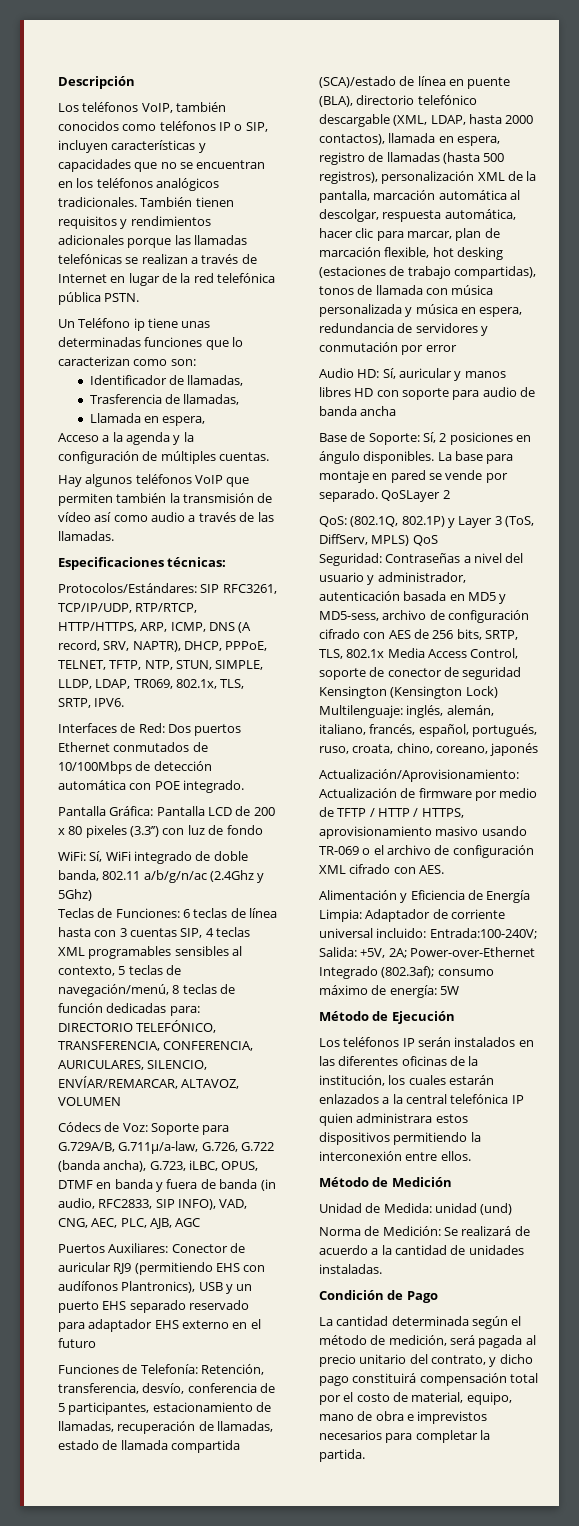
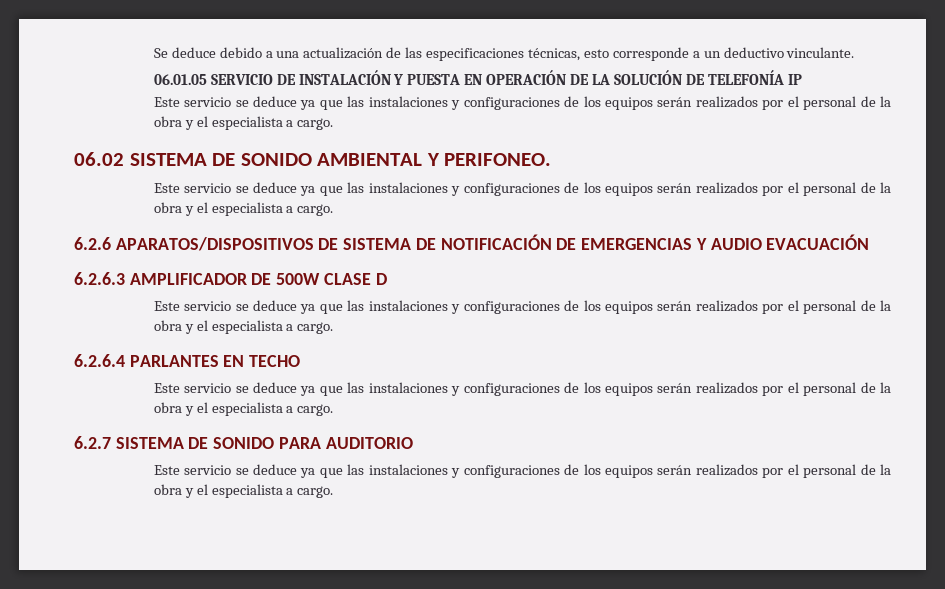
- Descripción
- Los teléfonos VoIP, también conocidos como teléfonos IP o SIP, incluyen características y capacidades que no se encuentran en los teléfonos analógicos tradicionales. También tienen requisitos y rendimientos adicionales porque las llamadas telefónicas se realizan a través de Internet en lugar de la red telefónica pública PSTN.
- Un Teléfono ip tiene unas determinadas funciones que lo caracterizan como son:
- Identificador de llamadas,
- Trasferencia de llamadas,
- Llamada en espera,
- Acceso a la agenda y la configuración de múltiples cuentas.
- Hay algunos teléfonos VoIP que permiten también la transmisión de vídeo así como audio a través de las llamadas.
- Especificaciones técnicas:
- Protocolos/Estándares: SIP RFC3261, TCP/IP/UDP, RTP/RTCP, HTTP/HTTPS, ARP, ICMP, DNS (A record, SRV, NAPTR), DHCP, PPPoE, TELNET, TFTP, NTP, STUN, SIMPLE, LLDP, LDAP, TR069, 802.1x, TLS, SRTP, IPV6.
- Interfaces de Red: Dos puertos Ethernet conmutados de 10/100Mbps de detección automática con POE integrado.
- Pantalla Gráfica: Pantalla LCD de 200 x 80 pixeles (3.3’’) con luz de fondo
- WiFi: Sí, WiFi integrado de doble banda, 802.11 a/b/g/n/ac (2.4Ghz y 5Ghz)
- Teclas de Funciones: 6 teclas de línea hasta con 3 cuentas SIP, 4 teclas XML programables sensibles al contexto, 5 teclas de navegación/menú, 8 teclas de función dedicadas para: DIRECTORIO TELEFÓNICO, TRANSFERENCIA, CONFERENCIA, AURICULARES, SILENCIO, ENVÍAR/REMARCAR, ALTAVOZ, VOLUMEN
- Códecs de Voz: Soporte para G.729A/B, G.711μ/a-law, G.726, G.722 (banda ancha), G.723, iLBC, OPUS, DTMF en banda y fuera de banda (in audio, RFC2833, SIP INFO), VAD, CNG, AEC, PLC, AJB, AGC
- Puertos Auxiliares: Conector de auricular RJ9 (permitiendo EHS con audífonos Plantronics), USB y un puerto EHS separado reservado para adaptador EHS externo en el futuro
- Funciones de Telefonía: Retención, transferencia, desvío, conferencia de 5 participantes, estacionamiento de llamadas, recuperación de llamadas, estado de llamada compartida (SCA)/estado de línea en puente (BLA), directorio telefónico descargable (XML, LDAP, hasta 2000 contactos), llamada en espera, registro de llamadas (hasta 500 registros), personalización XML de la pantalla, marcación automática al descolgar, respuesta automática, hacer clic para marcar, plan de marcación flexible, hot desking (estaciones de trabajo compartidas), tonos de llamada con música personalizada y música en espera, redundancia de servidores y conmutación por error
- Audio HD: Sí, auricular y manos libres HD con soporte para audio de banda ancha
- Base de Soporte: Sí, 2 posiciones en ángulo disponibles. La base para montaje en pared se vende por separado. QoSLayer 2
- QoS: (802.1Q, 802.1P) y Layer 3 (ToS, DiffServ, MPLS) QoS
- Seguridad: Contraseñas a nivel del usuario y administrador, autenticación basada en MD5 y MD5-sess, archivo de configuración cifrado con AES de 256 bits, SRTP, TLS, 802.1x Media Access Control, soporte de conector de seguridad Kensington (Kensington Lock) Multilenguaje: inglés, alemán, italiano, francés, español, portugués, ruso, croata, chino, coreano, japonés
- Actualización/Aprovisionamiento: Actualización de firmware por medio de TFTP / HTTP / HTTPS, aprovisionamiento masivo usando TR-069 o el archivo de configuración XML cifrado con AES.
- Alimentación y Eficiencia de Energía Limpia: Adaptador de corriente universal incluido: Entrada:100-240V; Salida: +5V, 2A; Power-over-Ethernet Integrado (802.3af); consumo máximo de energía: 5W
- Método de Ejecución
- Los teléfonos IP serán instalados en las diferentes oficinas de la institución, los cuales estarán enlazados a la central telefónica IP quien administrara estos dispositivos permitiendo la interconexión entre ellos.
- Método de Medición
- Unidad de Medida: unidad (und)
- Norma de Medición: Se realizará de acuerdo a la cantidad de unidades instaladas.
- Condición de Pago
- La cantidad determinada según el método de medición, será pagada al precio unitario del contrato, y dicho pago constituirá compensación total por el costo de material, equipo, mano de obra e imprevistos necesarios para completar la partida.
+ Se deduce debido a una actualización de las especificaciones técnicas, esto corresponde a un deductivo vinculante.
+ 06.01.05 SERVICIO DE INSTALACIÓN Y PUESTA EN OPERACIÓN DE LA SOLUCIÓN DE TELEFONÍA IP
+ Este servicio se deduce ya que las instalaciones y configuraciones de los equipos serán realizados por el personal de la obra y el especialista a cargo.
+ 06.02 SISTEMA DE SONIDO AMBIENTAL Y PERIFONEO.
+ Este servicio se deduce ya que las instalaciones y configuraciones de los equipos serán realizados por el personal de la obra y el especialista a cargo.
+ 6.2.6 APARATOS/DISPOSITIVOS DE SISTEMA DE NOTIFICACIÓN DE EMERGENCIAS Y AUDIO EVACUACIÓN
+ 6.2.6.3 AMPLIFICADOR DE 500W CLASE D
+ Este servicio se deduce ya que las instalaciones y configuraciones de los equipos serán realizados por el personal de la obra y el especialista a cargo.
+ 6.2.6.4 PARLANTES EN TECHO
+ Este servicio se deduce ya que las instalaciones y configuraciones de los equipos serán realizados por el personal de la obra y el especialista a cargo.
+ 6.2.7 SISTEMA DE SONIDO PARA AUDITORIO
+ Este servicio se deduce ya que las instalaciones y configuraciones de los equipos serán realizados por el personal de la obra y el especialista a cargo.

